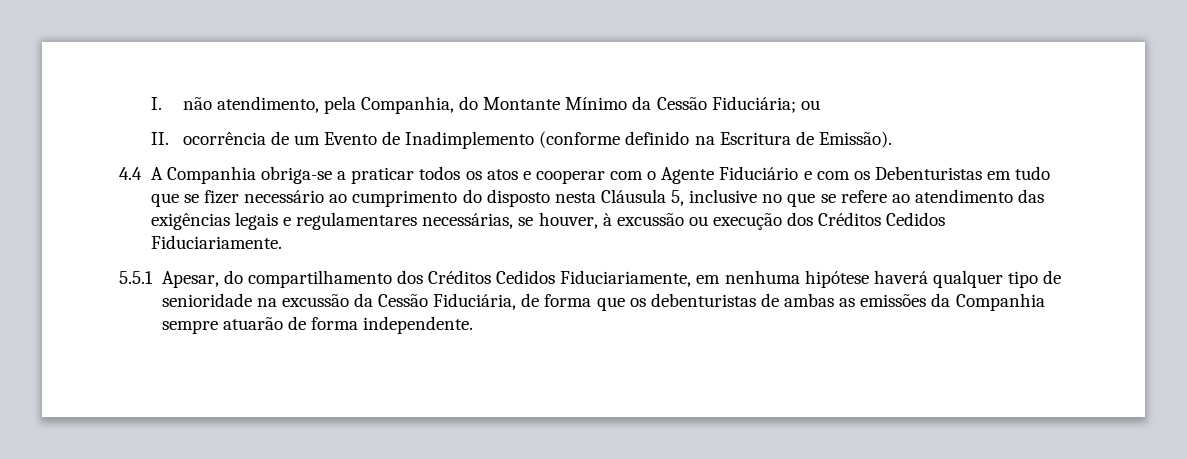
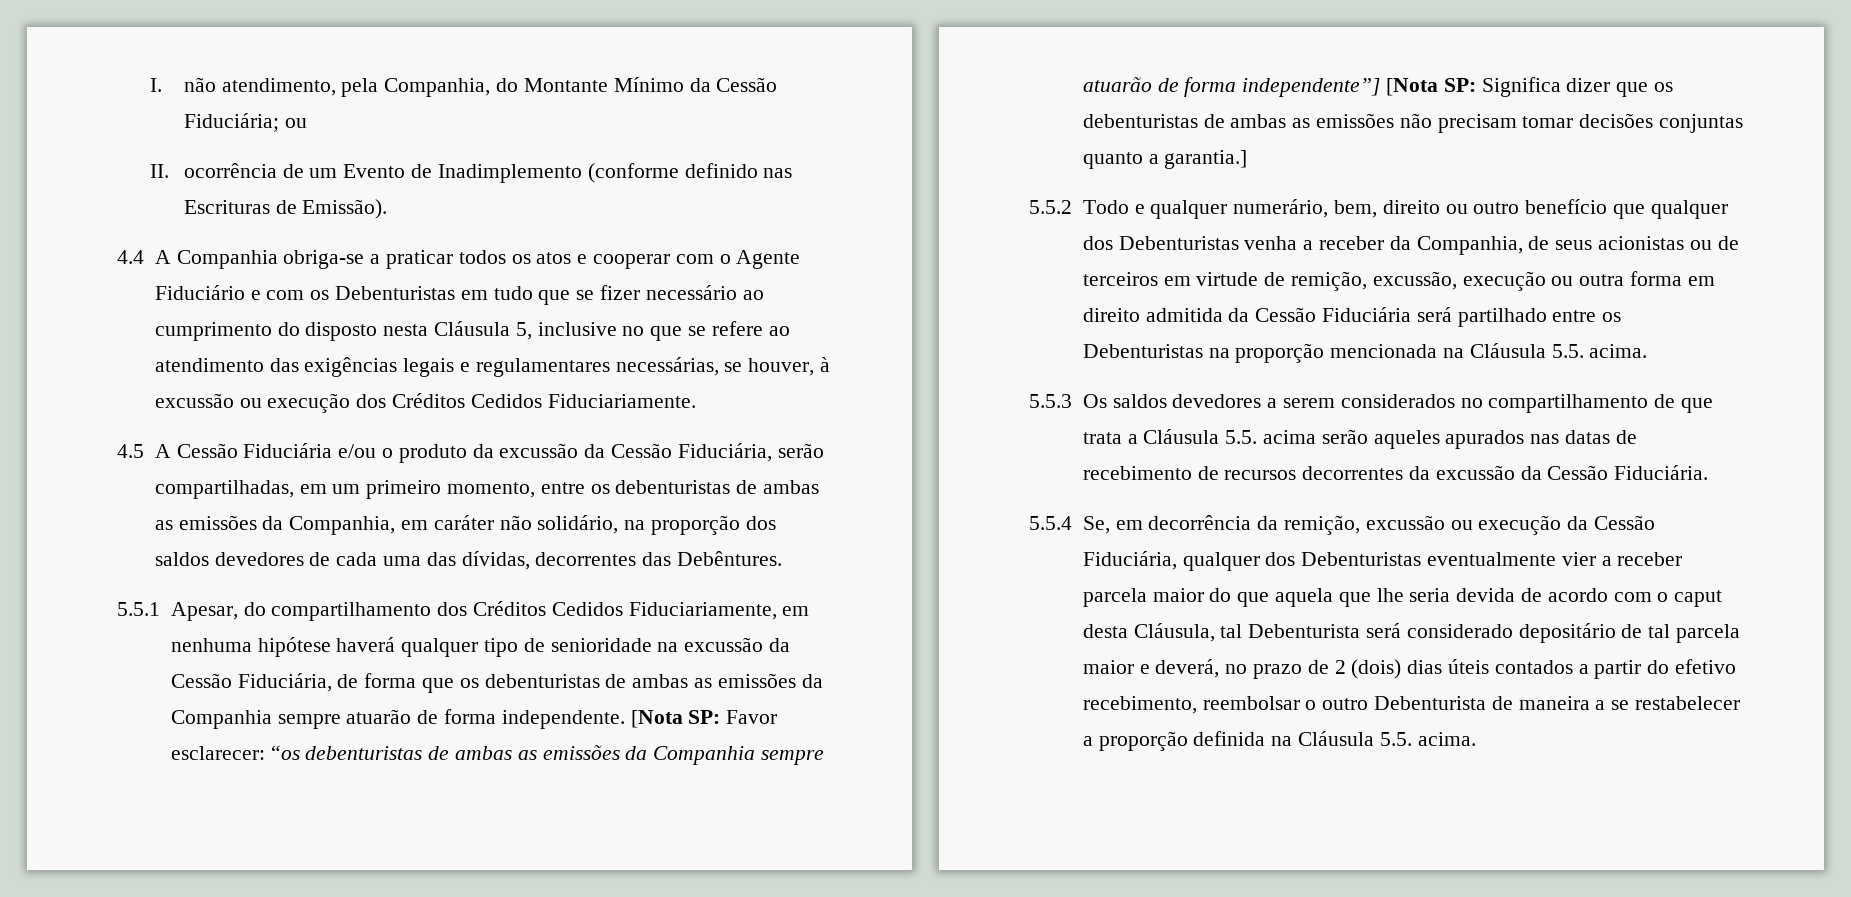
- II. ocorrência de um Evento de Inadimplemento (conforme definido na Escritura de Emissão).
+ II. ocorrência de um Evento de Inadimplemento (conforme definido nas Escrituras de Emissão).
+ 4.5 A Cessão Fiduciária e/ou o produto da excussão da Cessão Fiduciária, serão compartilhadas, em um primeiro momento, entre os debenturistas de ambas as emissões da Companhia, em caráter não solidário, na proporção dos saldos devedores de cada uma das dívidas, decorrentes das Debêntures.
+ [Nota SP: Favor esclarecer: “os debenturistas de ambas as emissões da Companhia sempre atuarão de forma independente”] [Nota SP: Significa dizer que os debenturistas de ambas as emissões não precisam tomar decisões conjuntas quanto a garantia.]
+ 5.5.2 Todo e qualquer numerário, bem, direito ou outro benefício que qualquer dos Debenturistas venha a receber da Companhia, de seus acionistas ou de terceiros em virtude de remição, excussão, execução ou outra forma em direito admitida da Cessão Fiduciária será partilhado entre os Debenturistas na proporção mencionada na Cláusula 5.5. acima.
+ 5.5.3 Os saldos devedores a serem considerados no compartilhamento de que trata a Cláusula 5.5. acima serão aqueles apurados nas datas de recebimento de recursos decorrentes da excussão da Cessão Fiduciária.
+ 5.5.4 Se, em decorrência da remição, excussão ou execução da Cessão Fiduciária, qualquer dos Debenturistas eventualmente vier a receber parcela maior do que aquela que lhe seria devida de acordo com o caput desta Cláusula, tal Debenturista será considerado depositário de tal parcela maior e deverá, no prazo de 2 (dois) dias úteis contados a partir do efetivo recebimento, reembolsar o outro Debenturista de maneira a se restabelecer a proporção definida na Cláusula 5.5. acima.

